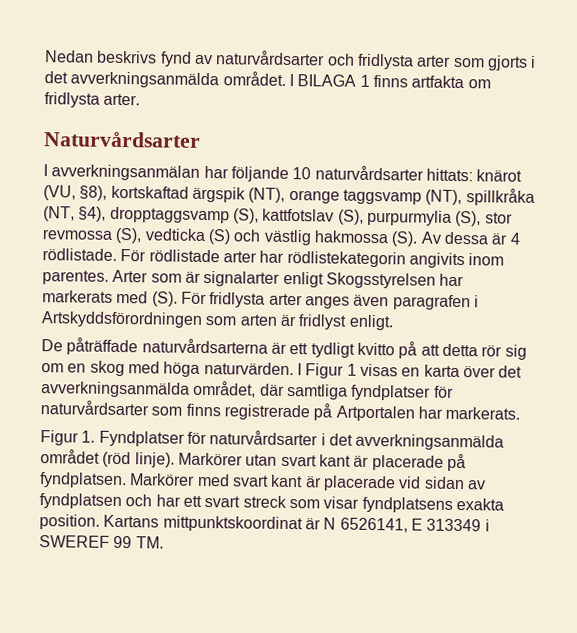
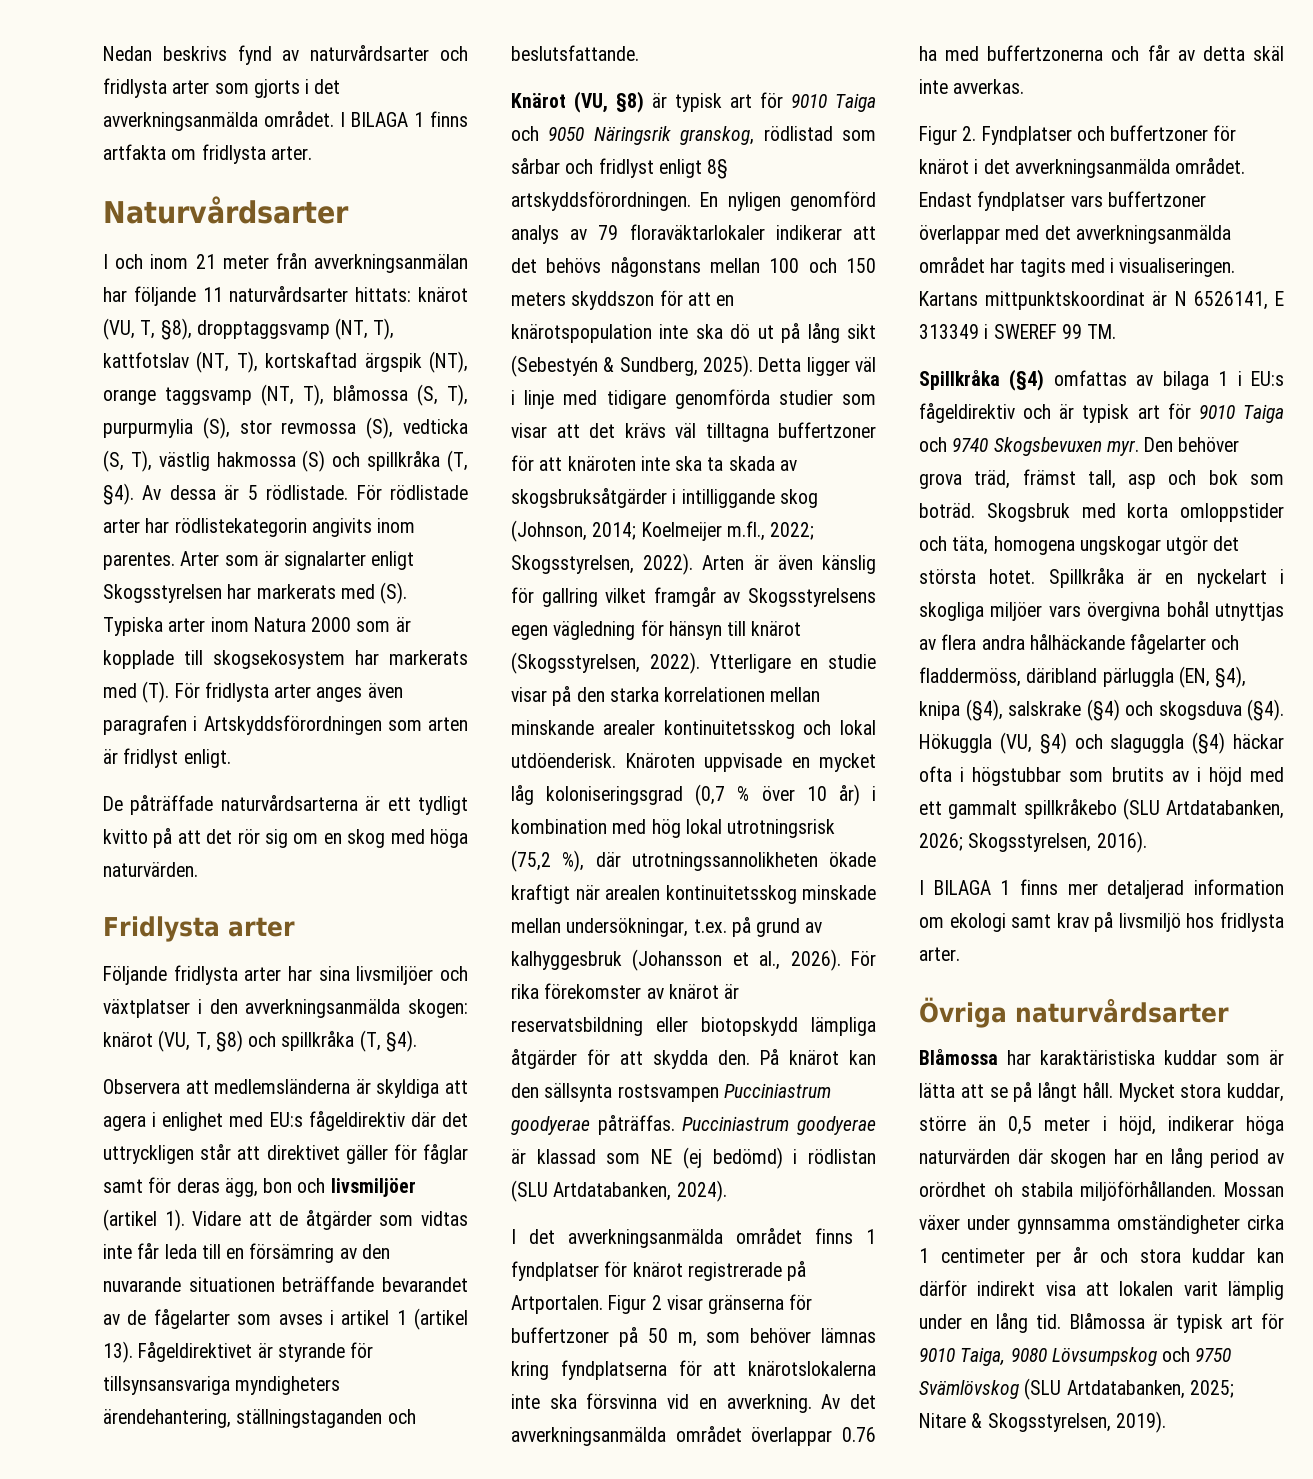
- I avverkningsanmälan har följande 10 naturvårdsarter hittats: knärot (VU, §8), kortskaftad ärgspik (NT), orange taggsvamp (NT), spillkråka (NT, §4), dropptaggsvamp (S), kattfotslav (S), purpurmylia (S), stor revmossa (S), vedticka (S) och västlig hakmossa (S). Av dessa är 4 rödlistade.
+ I och inom 21 meter från avverkningsanmälan har följande 11 naturvårdsarter hittats: knärot (VU, T, §8), dropptaggsvamp (NT, T), kattfotslav (NT, T), kortskaftad ärgspik (NT), orange taggsvamp (NT, T), blåmossa (S, T), purpurmylia (S), stor revmossa (S), vedticka (S, T), västlig hakmossa (S) och spillkråka (T, §4). Av dessa är 5 rödlistade.
- Arter som är signalarter enligt Skogsstyrelsen har markerats med (S). För fridlysta arter anges även paragrafen i Artskyddsförordningen som arten är fridlyst enligt.
+ Arter som är signalarter enligt Skogsstyrelsen har markerats med (S). Typiska arter inom Natura 2000 som är kopplade till skogsekosystem har markerats med (T). För fridlysta arter anges även paragrafen i Artskyddsförordningen som arten är fridlyst enligt.
- De påträffade naturvårdsarterna är ett tydligt kvitto på att detta rör sig om en skog med höga naturvärden. I Figur 1 visas en karta över det avverkningsanmälda området, där samtliga fyndplatser för naturvårdsarter som finns registrerade på Artportalen har markerats.
- Figur 1. Fyndplatser för naturvårdsarter i det avverkningsanmälda området (röd linje). Markörer utan svart kant är placerade på fyndplatsen. Markörer med svart kant är placerade vid sidan av fyndplatsen och har ett svart streck som visar fyndplatsens exakta position.
+ De påträffade naturvårdsarterna är ett tydligt kvitto på att det rör sig om en skog med höga naturvärden.
+ Fridlysta arter
+ Följande fridlysta arter har sina livsmiljöer och växtplatser i den avverkningsanmälda skogen: knärot (VU, T, §8) och spillkråka (T, §4).
+ Observera att medlemsländerna är skyldiga att agera i enlighet med EU:s fågeldirektiv där det uttryckligen står att direktivet gäller för fåglar samt för deras ägg, bon och livsmiljöer (artikel 1). Vidare att de åtgärder som vidtas inte får leda till en försämring av den nuvarande situationen beträffande bevarandet av de fågelarter som avses i artikel 1 (artikel 13). Fågeldirektivet är styrande för tillsynsansvariga myndigheters ärendehantering, ställningstaganden och beslutsfattande.
+ Knärot (VU, §8) är typisk art för 9010 Taiga och 9050 Näringsrik granskog, rödlistad som sårbar och fridlyst enligt 8§ artskyddsförordningen. En nyligen genomförd analys av 79 floraväktarlokaler indikerar att det behövs någonstans mellan 100 och 150 meters skyddszon för att en knärotspopulation inte ska dö ut på lång sikt (Sebestyén & Sundberg, 2025). Detta ligger väl i linje med tidigare genomförda studier som visar att det krävs väl tilltagna buffertzoner för att knäroten inte ska ta skada av skogsbruksåtgärder i intilliggande skog (Johnson, 2014; Koelmeijer m.fl., 2022; Skogsstyrelsen, 2022). Arten är även känslig för gallring vilket framgår av Skogsstyrelsens egen vägledning för hänsyn till knärot (Skogsstyrelsen, 2022). Ytterligare en studie visar på den starka korrelationen mellan minskande arealer kontinuitetsskog och lokal utdöenderisk. Knäroten uppvisade en mycket låg koloniseringsgrad (0,7 % över 10 år) i kombination med hög lokal utrotningsrisk (75,2 %), där utrotningssannolikheten ökade kraftigt när arealen kontinuitetsskog minskade mellan undersökningar, t.ex. på grund av kalhyggesbruk (Johansson et al., 2026). För rika förekomster av knärot är reservatsbildning eller biotopskydd lämpliga åtgärder för att skydda den. På knärot kan den sällsynta rostsvampen Pucciniastrum goodyerae påträffas. Pucciniastrum goodyerae är klassad som NE (ej bedömd) i rödlistan (SLU Artdatabanken, 2024).
+ I det avverkningsanmälda området finns 1 fyndplatser för knärot registrerade på Artportalen. Figur 2 visar gränserna för buffertzoner på 50 m, som behöver lämnas kring fyndplatserna för att knärotslokalerna inte ska försvinna vid en avverkning. Av det avverkningsanmälda området överlappar 0.76 ha med buffertzonerna och får av detta skäl inte avverkas.
+ Figur 2. Fyndplatser och buffertzoner för knärot i det avverkningsanmälda området. Endast fyndplatser vars buffertzoner överlappar med det avverkningsanmälda området har tagits med i visualiseringen.
+ Spillkråka (§4) omfattas av bilaga 1 i EU:s fågeldirektiv och är typisk art för 9010 Taiga och 9740 Skogsbevuxen myr. Den behöver grova träd, främst tall, asp och bok som boträd. Skogsbruk med korta omloppstider och täta, homogena ungskogar utgör det största hotet. Spillkråka är en nyckelart i skogliga miljöer vars övergivna bohål utnyttjas av flera andra hålhäckande fågelarter och fladdermöss, däribland pärluggla (EN, §4), knipa (§4), salskrake (§4) och skogsduva (§4). Hökuggla (VU, §4) och slaguggla (§4) häckar ofta i högstubbar som brutits av i höjd med ett gammalt spillkråkebo (SLU Artdatabanken, 2026; Skogsstyrelsen, 2016).
+ I BILAGA 1 finns mer detaljerad information om ekologi samt krav på livsmiljö hos fridlysta arter.
+ Övriga naturvårdsarter
+ Blåmossa har karaktäristiska kuddar som är lätta att se på långt håll. Mycket stora kuddar, större än 0,5 meter i höjd, indikerar höga naturvärden där skogen har en lång period av orördhet oh stabila miljöförhållanden. Mossan växer under gynnsamma omständigheter cirka 1 centimeter per år och stora kuddar kan därför indirekt visa att lokalen varit lämplig under en lång tid. Blåmossa är typisk art för 9010 Taiga, 9080 Lövsumpskog och 9750 Svämlövskog (SLU Artdatabanken, 2025; Nitare & Skogsstyrelsen, 2019).

